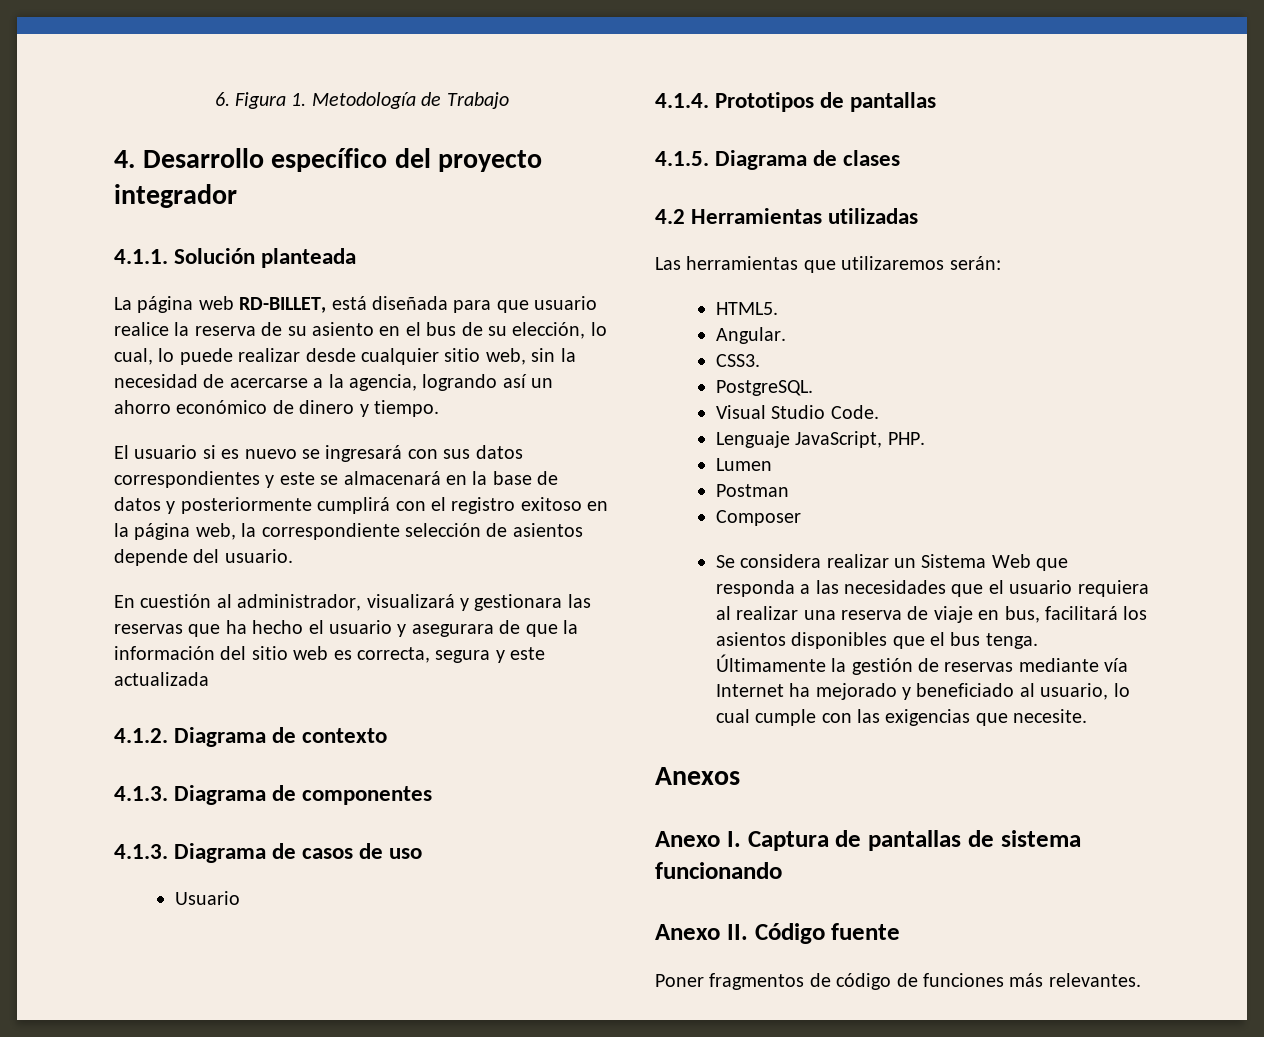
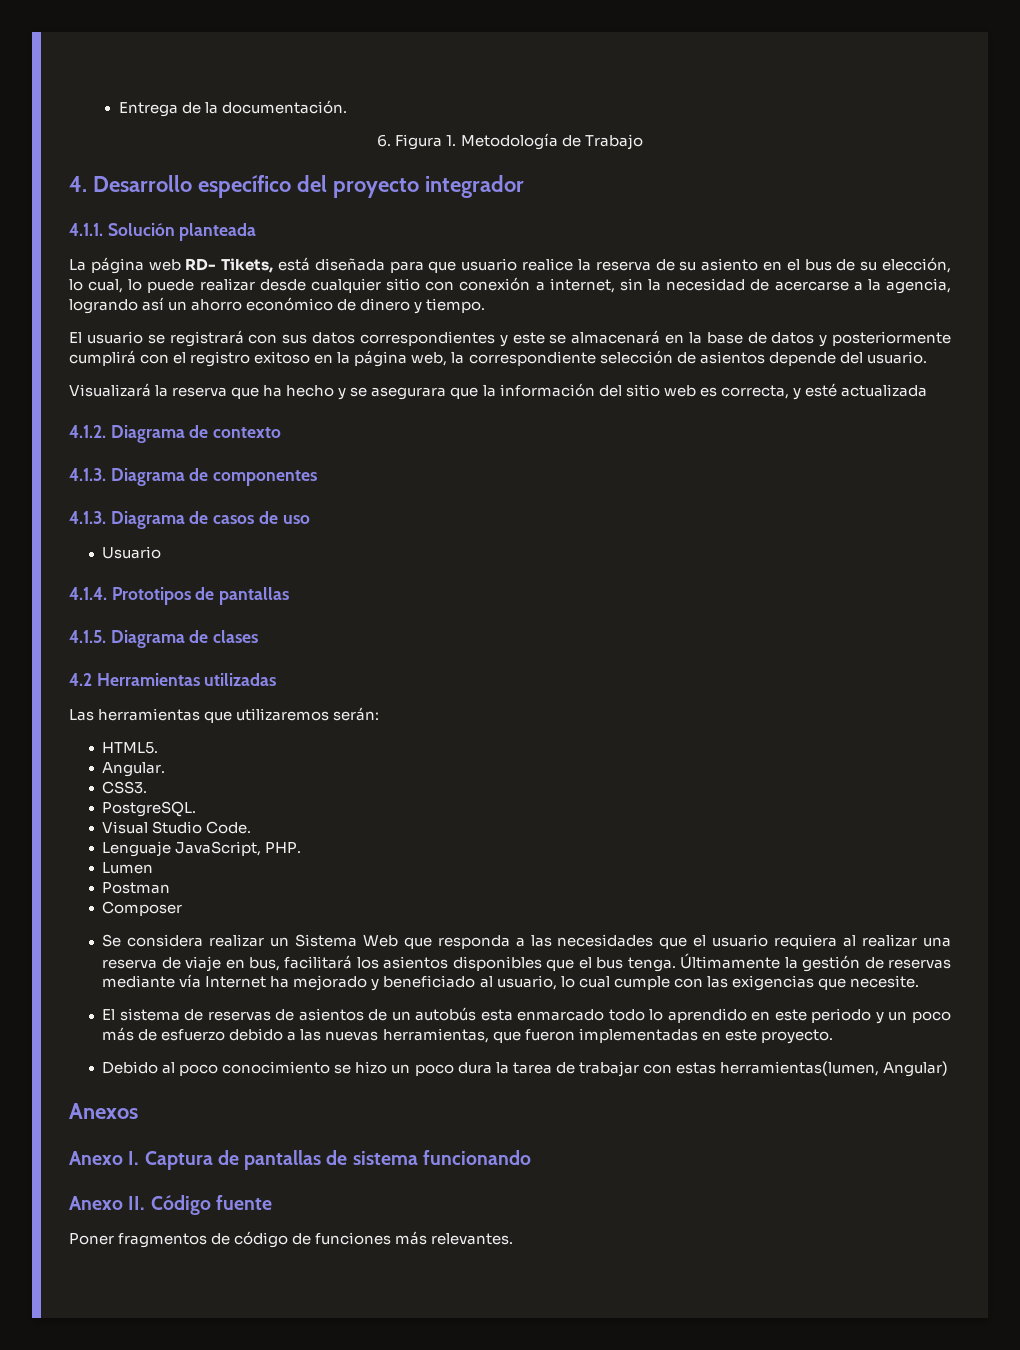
+ Entrega de la documentación.
- La página web RD-BILLET, está diseñada para que usuario realice la reserva de su asiento en el bus de su elección, lo cual, lo puede realizar desde cualquier sitio web, sin la necesidad de acercarse a la agencia, logrando así un ahorro económico de dinero y tiempo.
+ La página web RD- Tikets, está diseñada para que usuario realice la reserva de su asiento en el bus de su elección, lo cual, lo puede realizar desde cualquier sitio con conexión a internet, sin la necesidad de acercarse a la agencia, logrando así un ahorro económico de dinero y tiempo.
- El usuario si es nuevo se ingresará con sus datos correspondientes y este se almacenará en la base de datos y posteriormente cumplirá con el registro exitoso en la página web, la correspondiente selección de asientos depende del usuario.
+ El usuario se registrará con sus datos correspondientes y este se almacenará en la base de datos y posteriormente cumplirá con el registro exitoso en la página web, la correspondiente selección de asientos depende del usuario.
- En cuestión al administrador, visualizará y gestionara las reservas que ha hecho el usuario y asegurara de que la información del sitio web es correcta, segura y este actualizada
+ Visualizará la reserva que ha hecho y se asegurara que la información del sitio web es correcta, y esté actualizada
+ El sistema de reservas de asientos de un autobús esta enmarcado todo lo aprendido en este periodo y un poco más de esfuerzo debido a las nuevas herramientas, que fueron implementadas en este proyecto.
+ Debido al poco conocimiento se hizo un poco dura la tarea de trabajar con estas herramientas(lumen, Angular)

